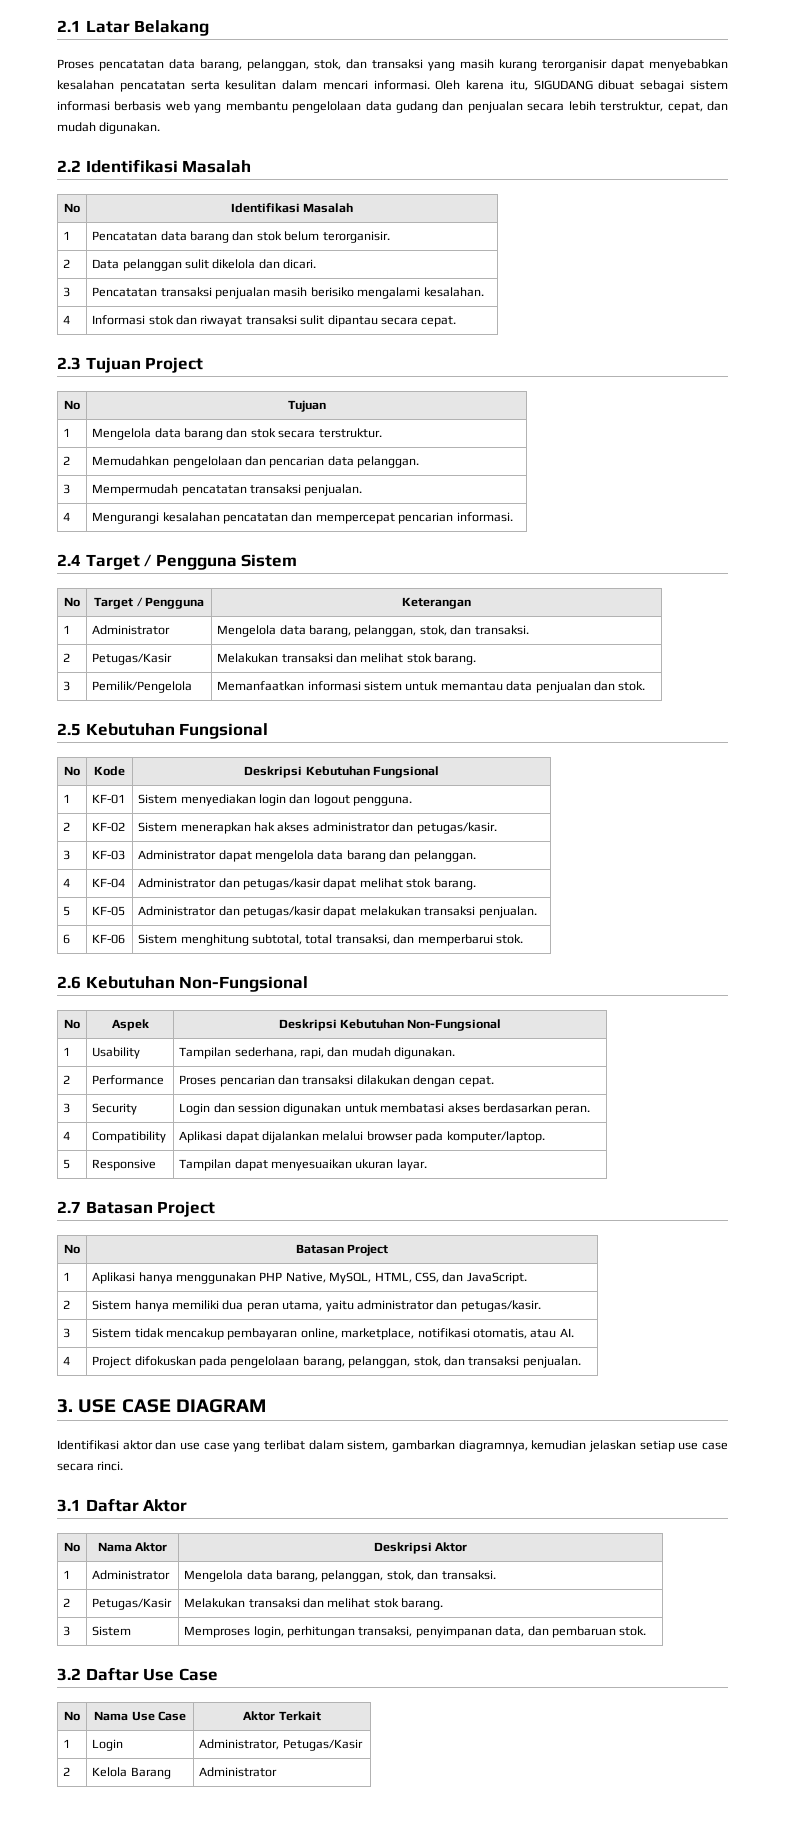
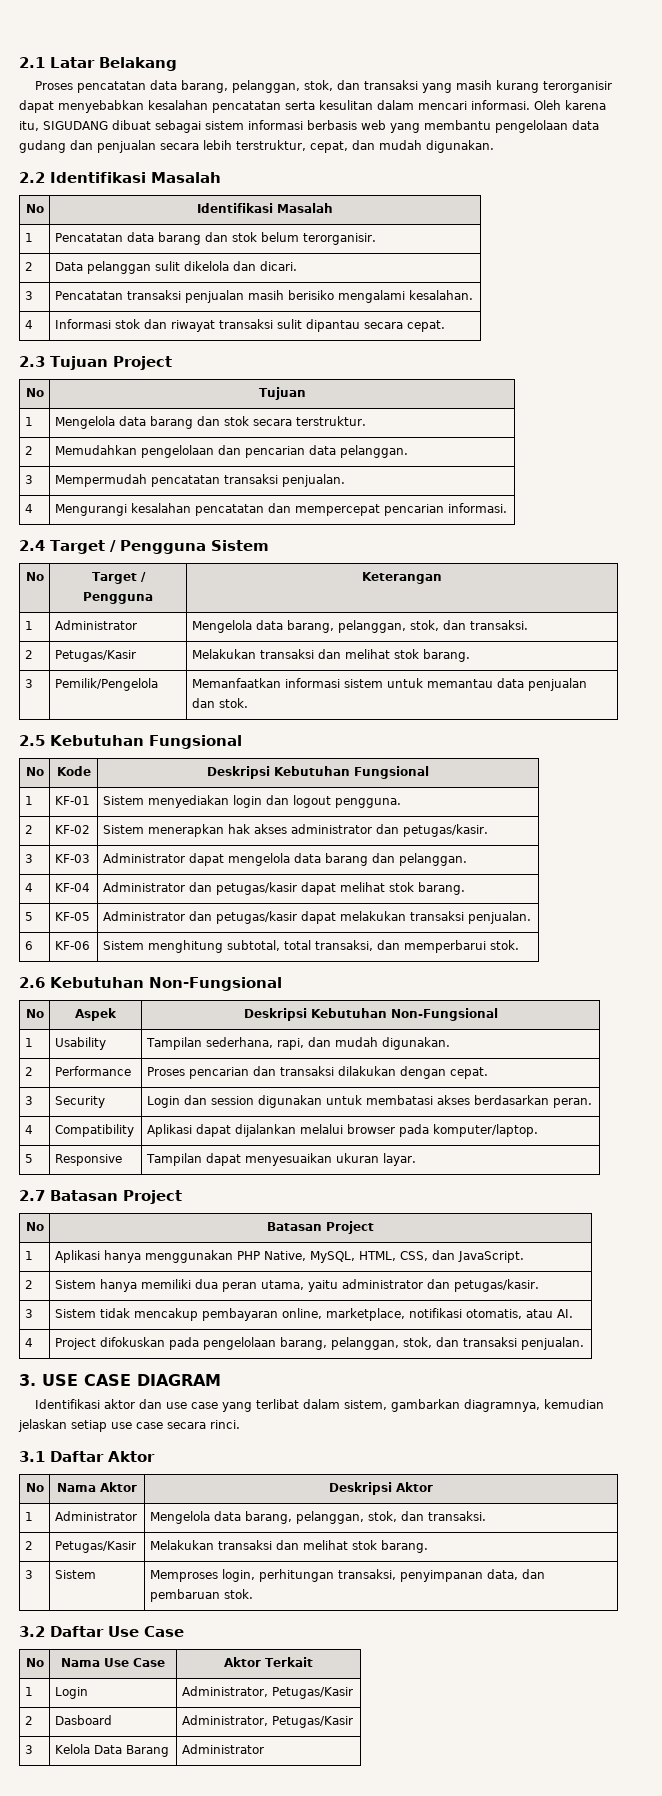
- 2 | Kelola Barang | Administrator
+ 2 | Dasboard | Administrator, Petugas/Kasir
+ 3 | Kelola Data Barang | Administrator

